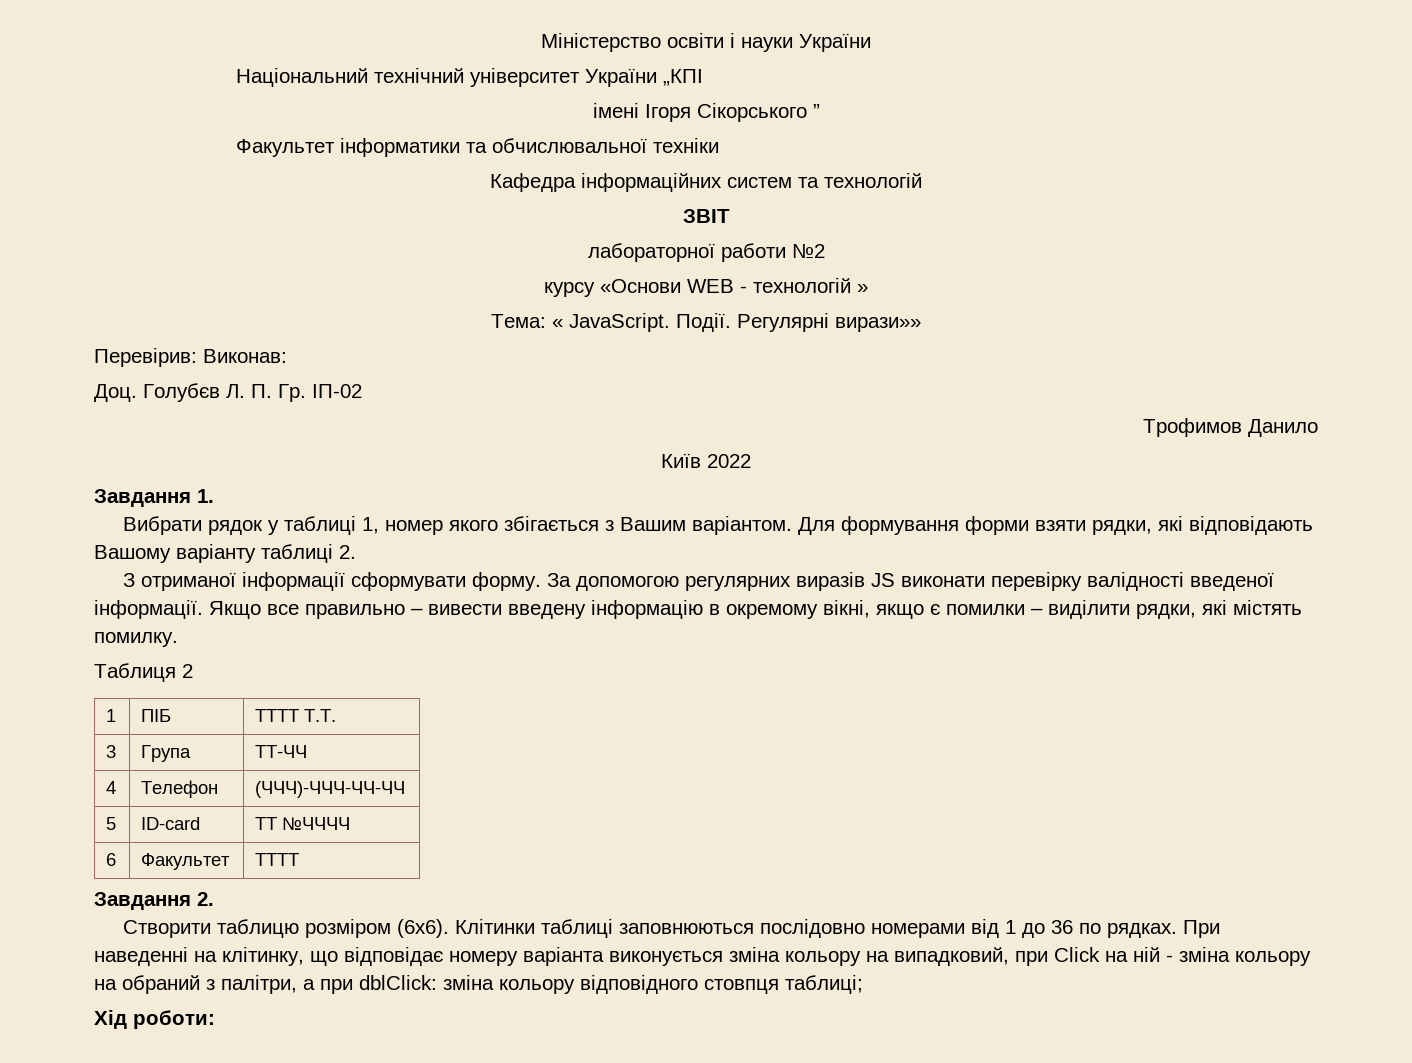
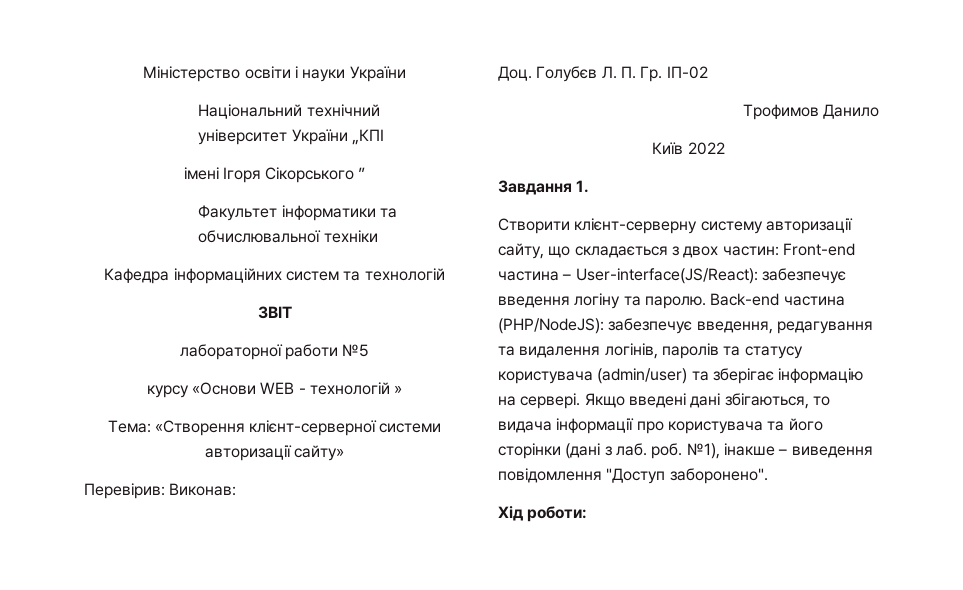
- лабораторної работи №2
+ лабораторної работи №5
- Тема: « JavaScript. Події. Регулярні вирази»»
+ Тема: «Створення клієнт-серверної системи авторизації сайту»
- Вибрати рядок у таблиці 1, номер якого збігається з Вашим варіантом. Для формування форми взяти рядки, які відповідають Вашому варіанту таблиці 2.
- З отриманої інформації сформувати форму. За допомогою регулярних виразів JS виконати перевірку валідності введеної інформації. Якщо все правильно – вивести введену інформацію в окремому вікні, якщо є помилки – виділити рядки, які містять помилку.
- Таблиця 2
- 1 | ПІБ | ТТТТ Т.Т.
- 3 | Група | ТТ-ЧЧ
- 4 | Телефон | (ЧЧЧ)-ЧЧЧ-ЧЧ-ЧЧ
- 5 | ID-card | ТТ №ЧЧЧЧ
- 6 | Факультет | ТТТТ
- Завдання 2.
- Створити таблицю розміром (6х6). Клітинки таблиці заповнюються послідовно номерами від 1 до 36 по рядках. При наведенні на клітинку, що відповідає номеру варіанта виконується зміна кольору на випадковий, при Click на ній - зміна кольору на обраний з палітри, а при dblClick: зміна кольору відповідного стовпця таблиці;
+ Створити клієнт-серверну систему авторизації сайту, що складається з двох частин: Front-end частина – User-interface(JS/React): забезпечує введення логіну та паролю. Back-end частина (PHP/NodeJS): забезпечує введення, редагування та видалення логінів, паролів та статусу користувача (admin/user) та зберігає інформацію на сервері. Якщо введені дані збігаються, то видача інформації про користувача та його сторінки (дані з лаб. роб. №1), інакше – виведення повідомлення "Доступ заборонено".

